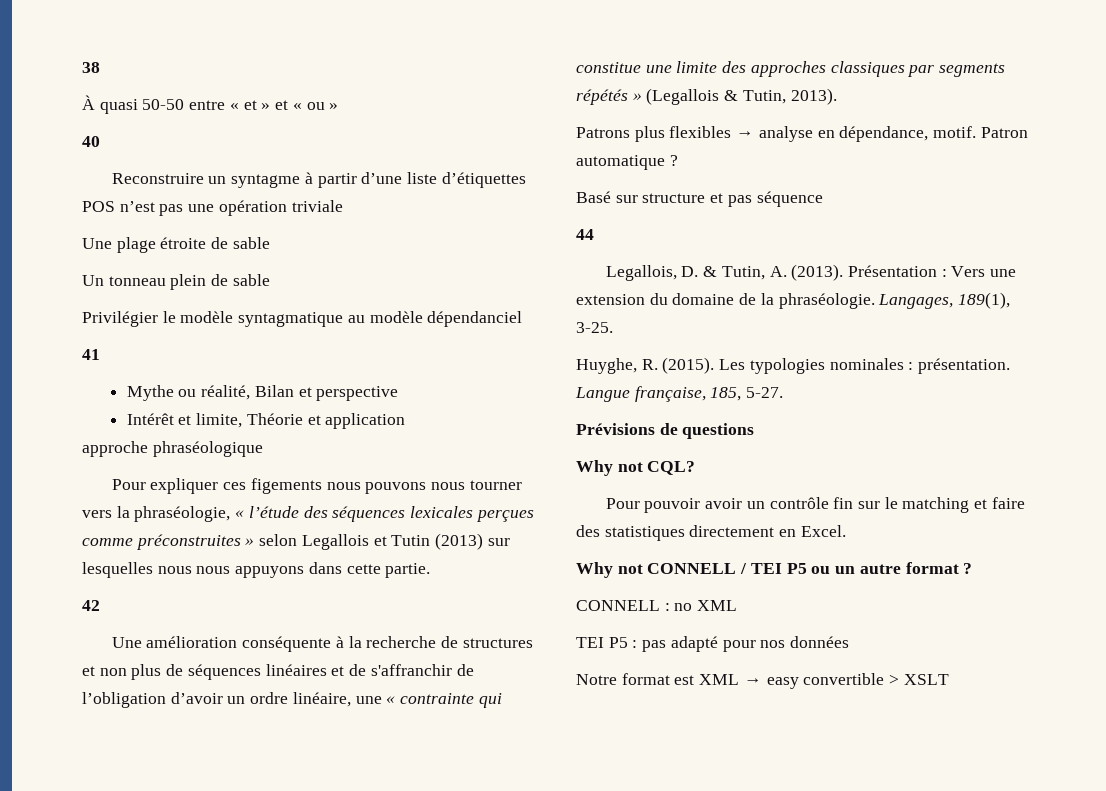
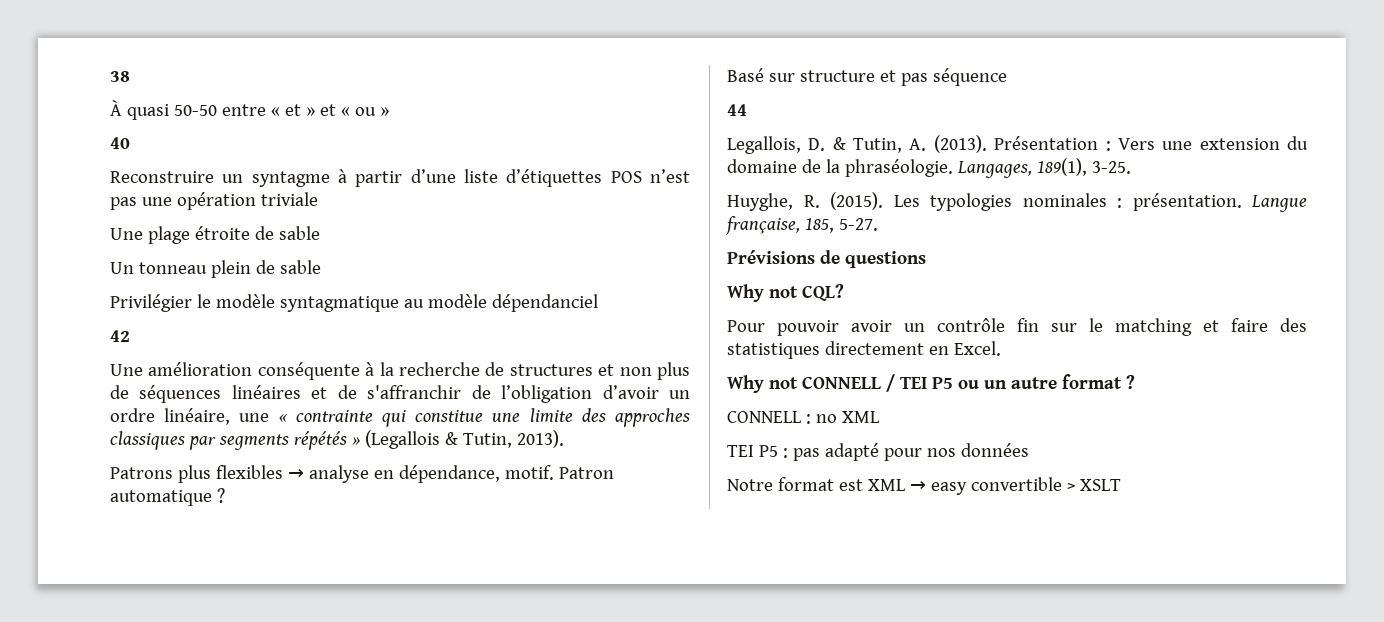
- 41
- Mythe ou réalité, Bilan et perspective
- Intérêt et limite, Théorie et application
- approche phraséologique
- Pour expliquer ces figements nous pouvons nous tourner vers la phraséologie, « l’étude des séquences lexicales perçues comme préconstruites » selon Legallois et Tutin (2013) sur lesquelles nous nous appuyons dans cette partie.

